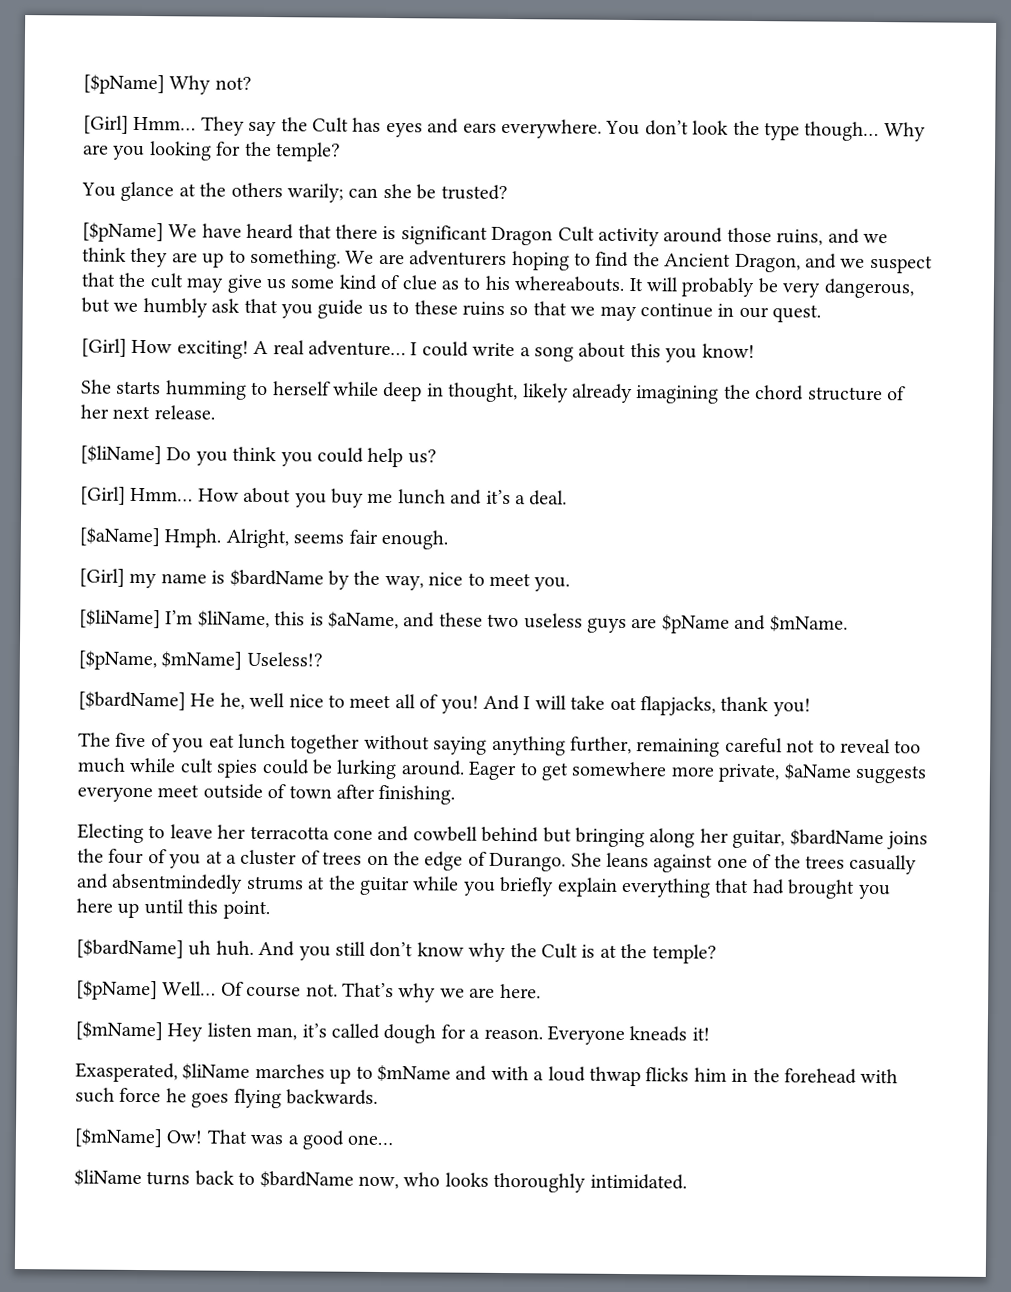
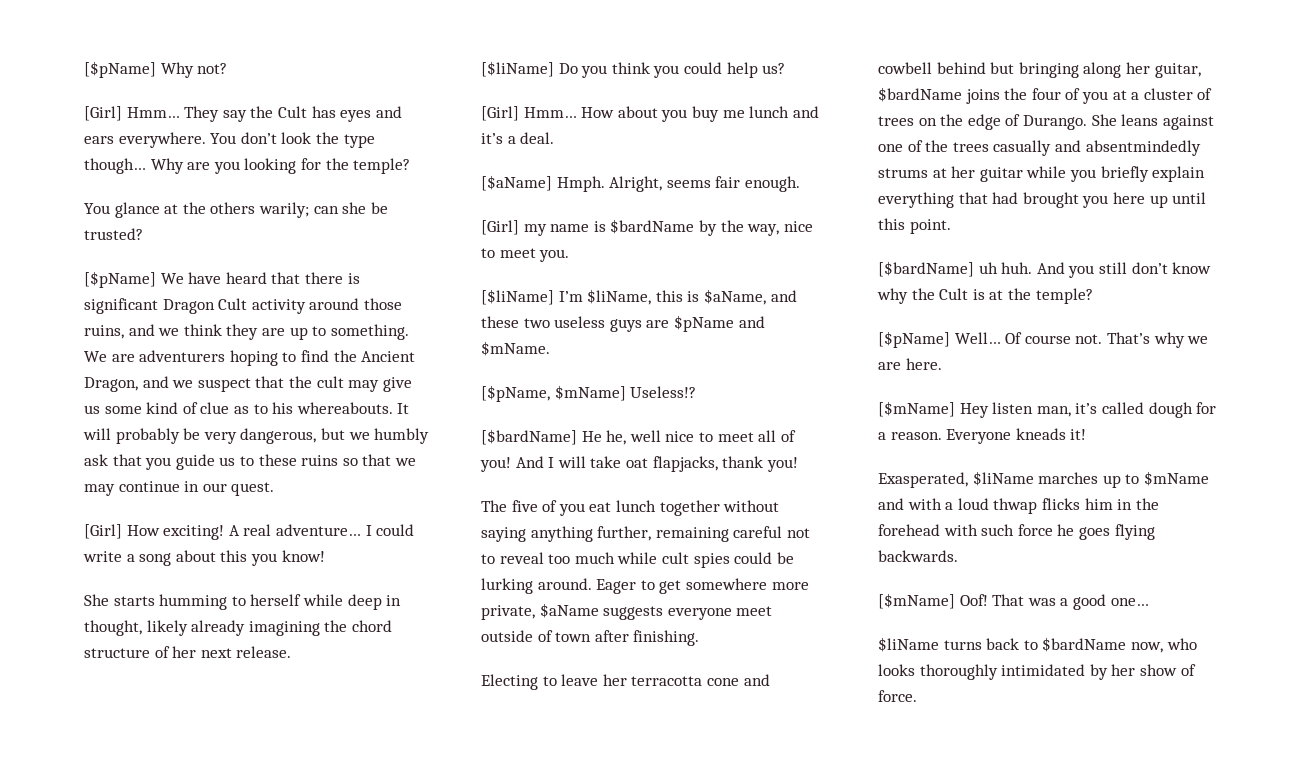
- She leans against one of the trees casually and absentmindedly strums at the guitar while you briefly explain everything that had brought you here up until this point.
+ She leans against one of the trees casually and absentmindedly strums at her guitar while you briefly explain everything that had brought you here up until this point.
- [$mName] Ow!
+ [$mName] Oof!
- $liName turns back to $bardName now, who looks thoroughly intimidated.
+ $liName turns back to $bardName now, who looks thoroughly intimidated by her show of force.

